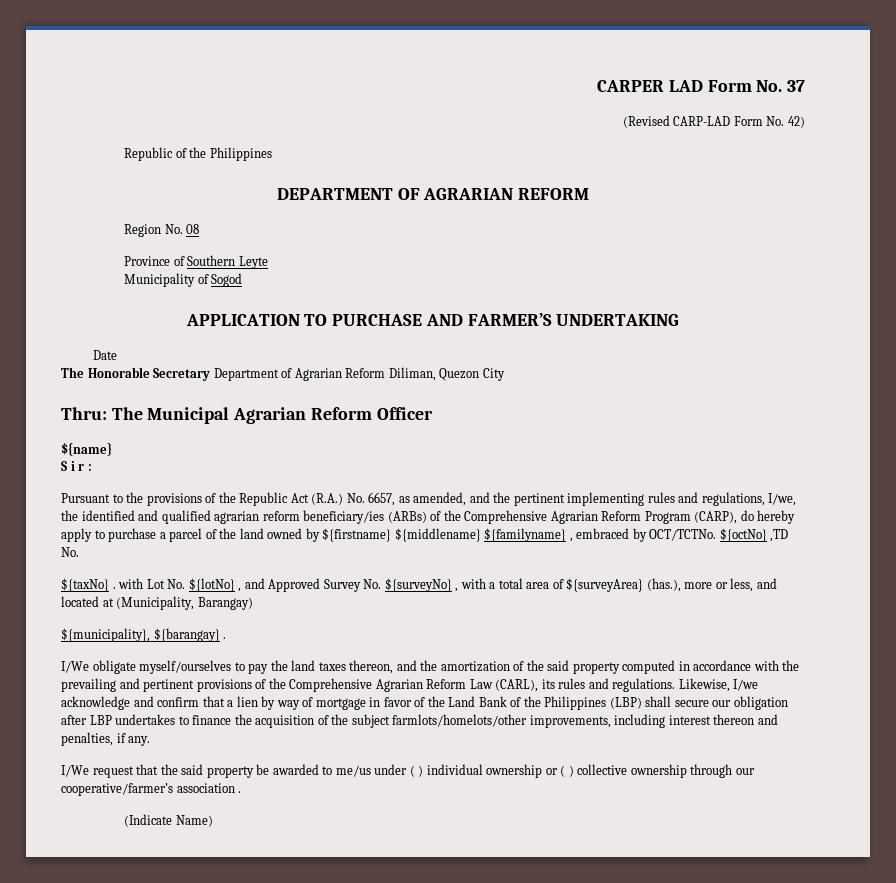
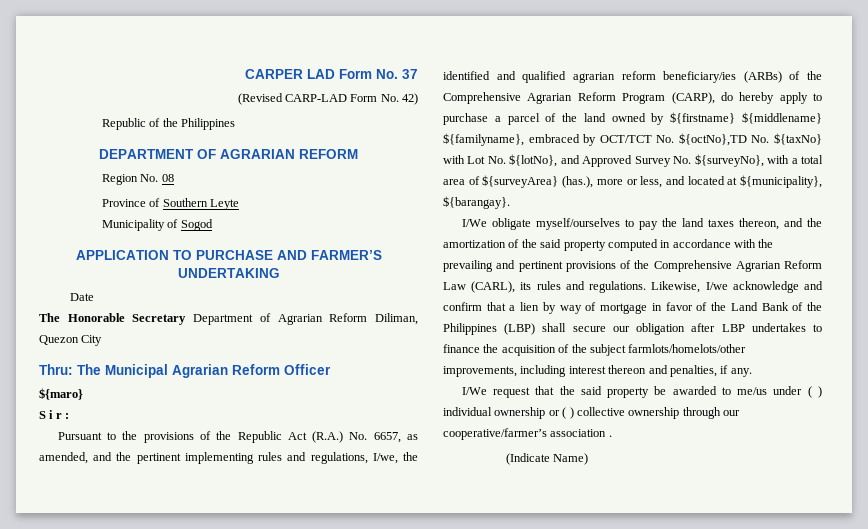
- ${name}
+ ${maro}
- Pursuant to the provisions of the Republic Act (R.A.) No. 6657, as amended, and the pertinent implementing rules and regulations, I/we, the identified and qualified agrarian reform beneficiary/ies (ARBs) of the Comprehensive Agrarian Reform Program (CARP), do hereby apply to purchase a parcel of the land owned by ${firstname} ${middlename} ${familyname} , embraced by OCT/TCTNo. ${octNo} ,TD No.
- ${taxNo} . with Lot No. ${lotNo} , and Approved Survey No. ${surveyNo} , with a total area of ${surveyArea} (has.), more or less, and located at (Municipality, Barangay)
- ${municipality}, ${barangay} .
+ Pursuant to the provisions of the Republic Act (R.A.) No. 6657, as amended, and the pertinent implementing rules and regulations, I/we, the identified and qualified agrarian reform beneficiary/ies (ARBs) of the Comprehensive Agrarian Reform Program (CARP), do hereby apply to purchase a parcel of the land owned by ${firstname} ${middlename} ${familyname}, embraced by OCT/TCT No. ${octNo},TD No. ${taxNo} with Lot No. ${lotNo}, and Approved Survey No. ${surveyNo}, with a total area of ${surveyArea} (has.), more or less, and located at ${municipality}, ${barangay}.

